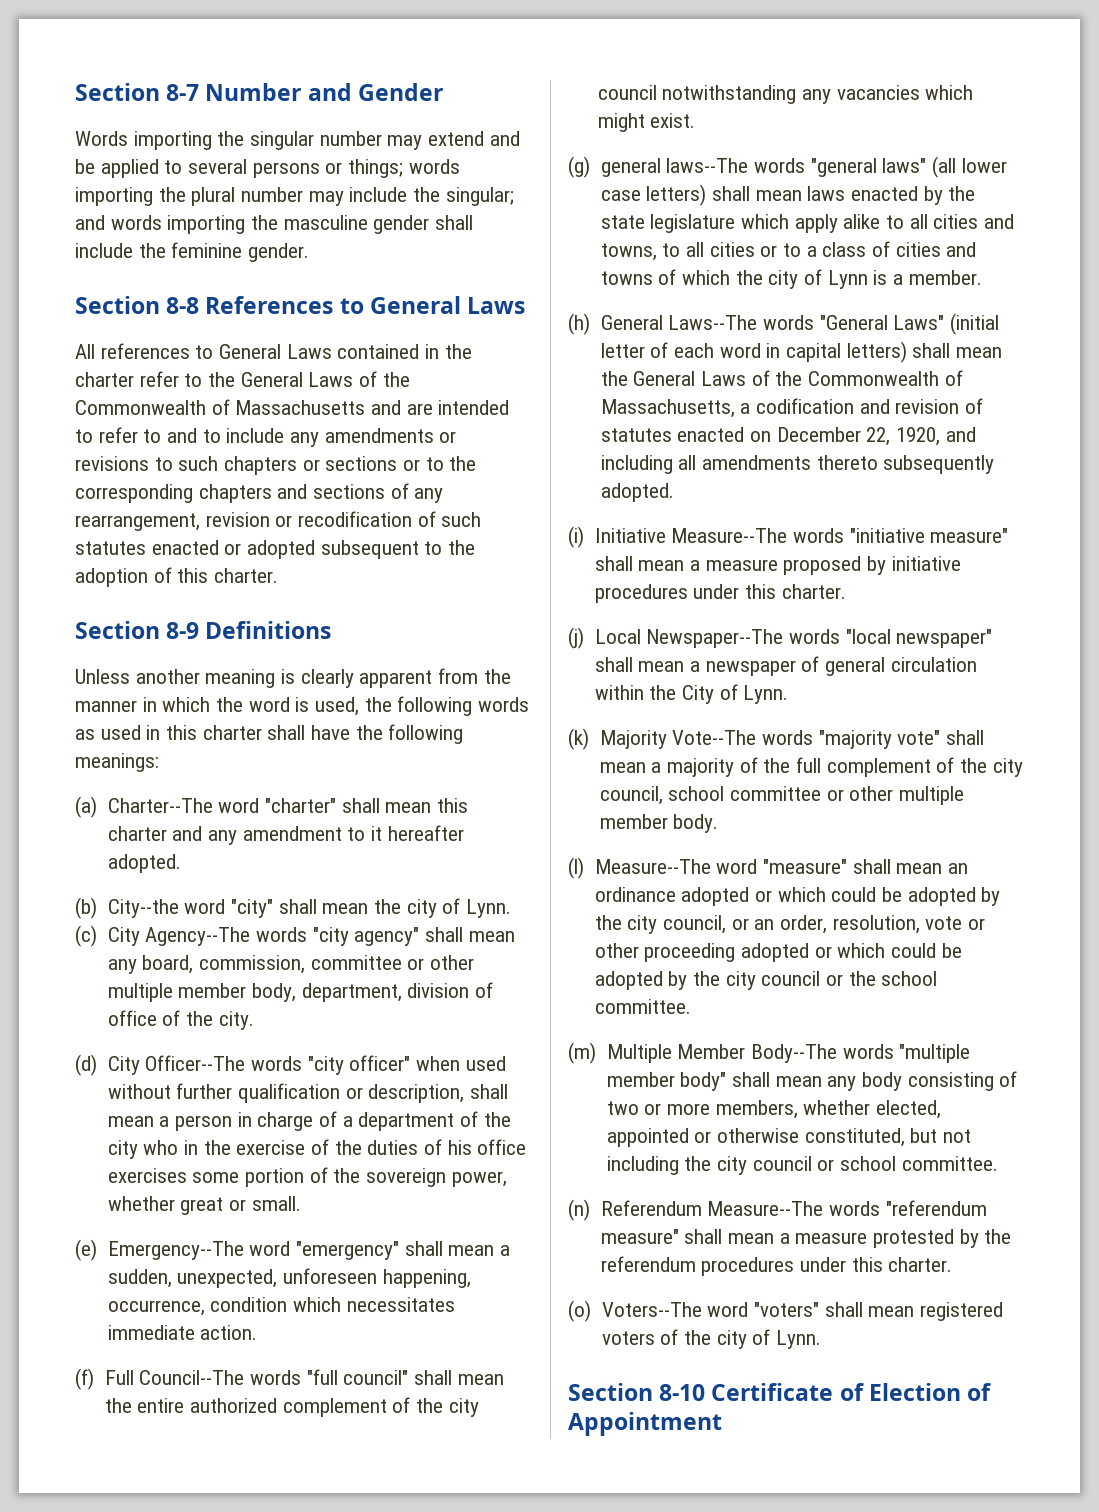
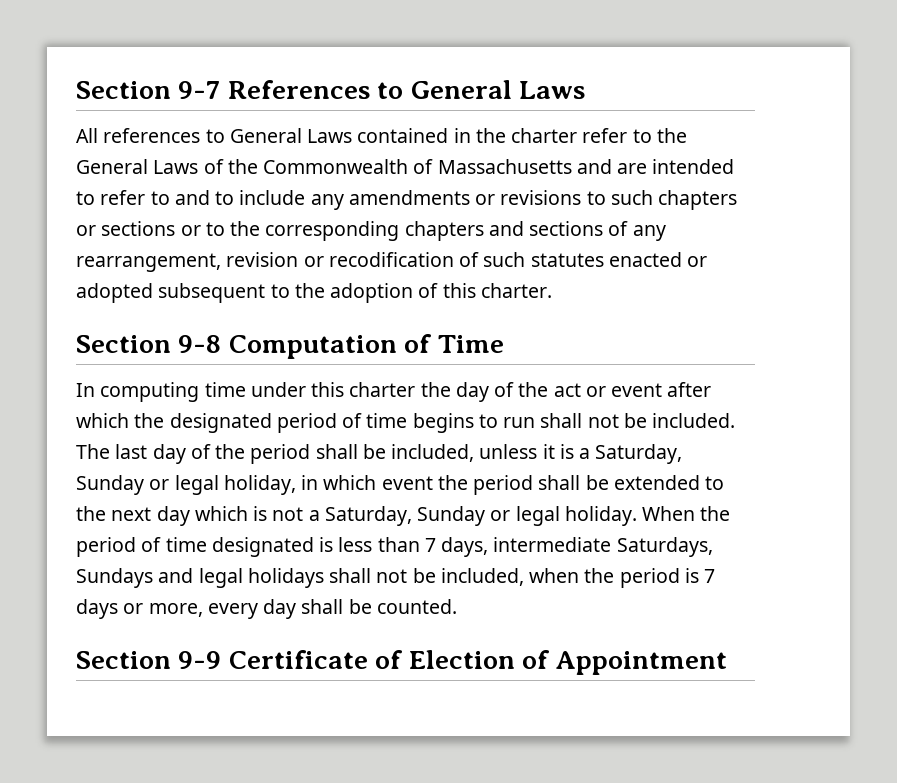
- Section 8-7 Number and Gender
- Words importing the singular number may extend and be applied to several persons or things; words importing the plural number may include the singular; and words importing the masculine gender shall include the feminine gender.
- Section 8-8 References to General Laws
+ Section 9-7 References to General Laws
- Section 8-9 Definitions
- Unless another meaning is clearly apparent from the manner in which the word is used, the following words as used in this charter shall have the following meanings:
- (a) Charter--The word "charter" shall mean this charter and any amendment to it hereafter adopted.
- (b) City--the word "city" shall mean the city of Lynn.
- (c) City Agency--The words "city agency" shall mean any board, commission, committee or other multiple member body, department, division of office of the city.
- (d) City Officer--The words "city officer" when used without further qualification or description, shall mean a person in charge of a department of the city who in the exercise of the duties of his office exercises some portion of the sovereign power, whether great or small.
- (e) Emergency--The word "emergency" shall mean a sudden, unexpected, unforeseen happening, occurrence, condition which necessitates immediate action.
- (f) Full Council--The words "full council" shall mean the entire authorized complement of the city council notwithstanding any vacancies which might exist.
- (g) general laws--The words "general laws" (all lower case letters) shall mean laws enacted by the state legislature which apply alike to all cities and towns, to all cities or to a class of cities and towns of which the city of Lynn is a member.
- (h) General Laws--The words "General Laws" (initial letter of each word in capital letters) shall mean the General Laws of the Commonwealth of Massachusetts, a codification and revision of statutes enacted on December 22, 1920, and including all amendments thereto subsequently adopted.
- (i) Initiative Measure--The words "initiative measure" shall mean a measure proposed by initiative procedures under this charter.
- (j) Local Newspaper--The words "local newspaper" shall mean a newspaper of general circulation within the City of Lynn.
- (k) Majority Vote--The words "majority vote" shall mean a majority of the full complement of the city council, school committee or other multiple member body.
- (l) Measure--The word "measure" shall mean an ordinance adopted or which could be adopted by the city council, or an order, resolution, vote or other proceeding adopted or which could be adopted by the city council or the school committee.
- (m) Multiple Member Body--The words "multiple member body" shall mean any body consisting of two or more members, whether elected, appointed or otherwise constituted, but not including the city council or school committee.
- (n) Referendum Measure--The words "referendum measure" shall mean a measure protested by the referendum procedures under this charter.
- (o) Voters--The word "voters" shall mean registered voters of the city of Lynn.
- Section 8-10 Certificate of Election of Appointment
+ Section 9-8 Computation of Time
+ In computing time under this charter the day of the act or event after which the designated period of time begins to run shall not be included. The last day of the period shall be included, unless it is a Saturday, Sunday or legal holiday, in which event the period shall be extended to the next day which is not a Saturday, Sunday or legal holiday. When the period of time designated is less than 7 days, intermediate Saturdays, Sundays and legal holidays shall not be included, when the period is 7 days or more, every day shall be counted.
+ Section 9-9 Certificate of Election of Appointment

